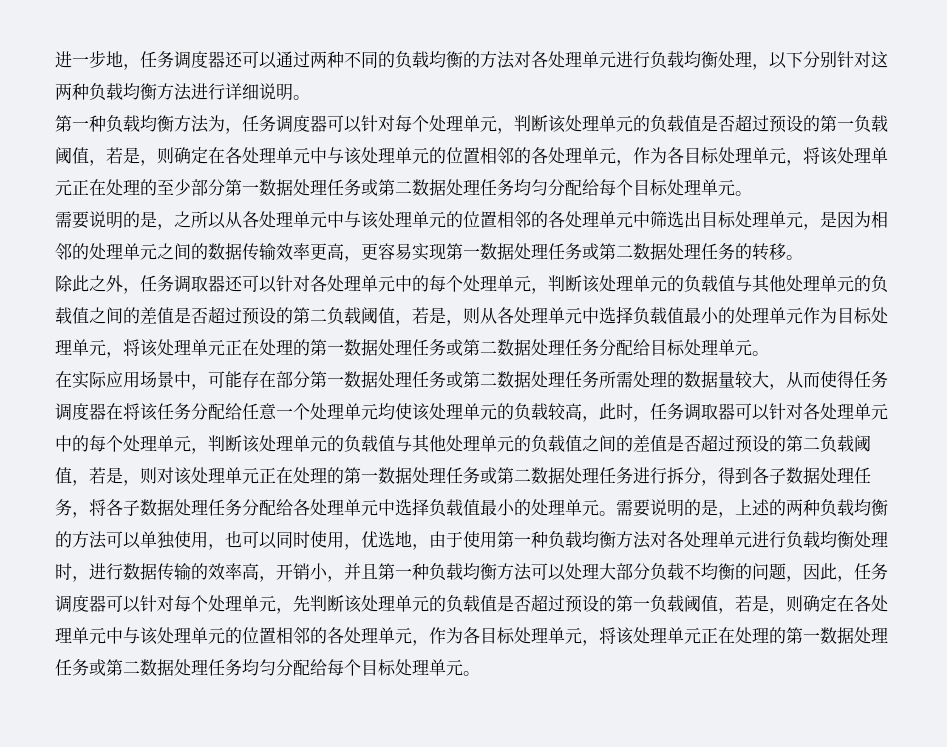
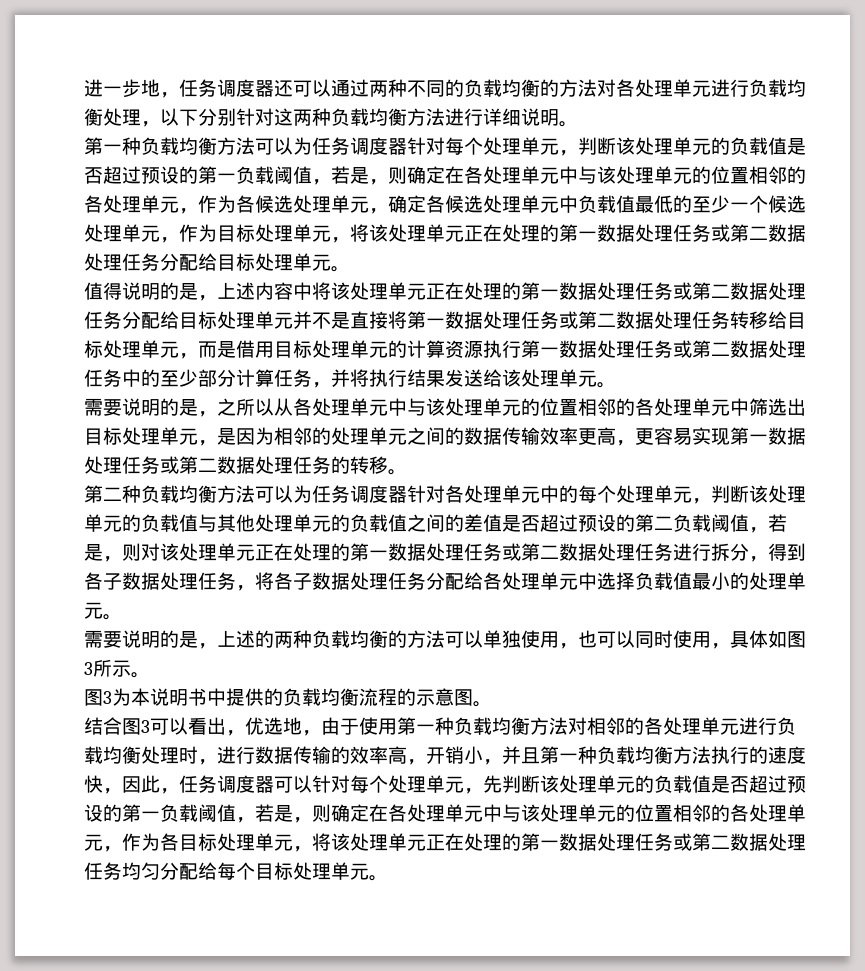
- 第一种负载均衡方法为，任务调度器可以针对每个处理单元，判断该处理单元的负载值是否超过预设的第一负载阈值，若是，则确定在各处理单元中与该处理单元的位置相邻的各处理单元，作为各目标处理单元，将该处理单元正在处理的至少部分第一数据处理任务或第二数据处理任务均匀分配给每个目标处理单元。
+ 第一种负载均衡方法可以为任务调度器针对每个处理单元，判断该处理单元的负载值是否超过预设的第一负载阈值，若是，则确定在各处理单元中与该处理单元的位置相邻的各处理单元，作为各候选处理单元，确定各候选处理单元中负载值最低的至少一个候选处理单元，作为目标处理单元，将该处理单元正在处理的第一数据处理任务或第二数据处理任务分配给目标处理单元。
+ 值得说明的是，上述内容中将该处理单元正在处理的第一数据处理任务或第二数据处理任务分配给目标处理单元并不是直接将第一数据处理任务或第二数据处理任务转移给目标处理单元，而是借用目标处理单元的计算资源执行第一数据处理任务或第二数据处理任务中的至少部分计算任务，并将执行结果发送给该处理单元。
- 除此之外，任务调取器还可以针对各处理单元中的每个处理单元，判断该处理单元的负载值与其他处理单元的负载值之间的差值是否超过预设的第二负载阈值，若是，则从各处理单元中选择负载值最小的处理单元作为目标处理单元，将该处理单元正在处理的第一数据处理任务或第二数据处理任务分配给目标处理单元。
- 在实际应用场景中，可能存在部分第一数据处理任务或第二数据处理任务所需处理的数据量较大，从而使得任务调度器在将该任务分配给任意一个处理单元均使该处理单元的负载较高，此时，任务调取器可以针对各处理单元中的每个处理单元，判断该处理单元的负载值与其他处理单元的负载值之间的差值是否超过预设的第二负载阈值，若是，则对该处理单元正在处理的第一数据处理任务或第二数据处理任务进行拆分，得到各子数据处理任务，将各子数据处理任务分配给各处理单元中选择负载值最小的处理单元。需要说明的是，上述的两种负载均衡的方法可以单独使用，也可以同时使用，优选地，由于使用第一种负载均衡方法对各处理单元进行负载均衡处理时，进行数据传输的效率高，开销小，并且第一种负载均衡方法可以处理大部分负载不均衡的问题，因此，任务调度器可以针对每个处理单元，先判断该处理单元的负载值是否超过预设的第一负载阈值，若是，则确定在各处理单元中与该处理单元的位置相邻的各处理单元，作为各目标处理单元，将该处理单元正在处理的第一数据处理任务或第二数据处理任务均匀分配给每个目标处理单元。
+ 第二种负载均衡方法可以为任务调度器针对各处理单元中的每个处理单元，判断该处理单元的负载值与其他处理单元的负载值之间的差值是否超过预设的第二负载阈值，若是，则对该处理单元正在处理的第一数据处理任务或第二数据处理任务进行拆分，得到各子数据处理任务，将各子数据处理任务分配给各处理单元中选择负载值最小的处理单元。
+ 需要说明的是，上述的两种负载均衡的方法可以单独使用，也可以同时使用，具体如图3所示。
+ 图3为本说明书中提供的负载均衡流程的示意图。
+ 结合图3可以看出，优选地，由于使用第一种负载均衡方法对相邻的各处理单元进行负载均衡处理时，进行数据传输的效率高，开销小，并且第一种负载均衡方法执行的速度快，因此，任务调度器可以针对每个处理单元，先判断该处理单元的负载值是否超过预设的第一负载阈值，若是，则确定在各处理单元中与该处理单元的位置相邻的各处理单元，作为各目标处理单元，将该处理单元正在处理的第一数据处理任务或第二数据处理任务均匀分配给每个目标处理单元。

